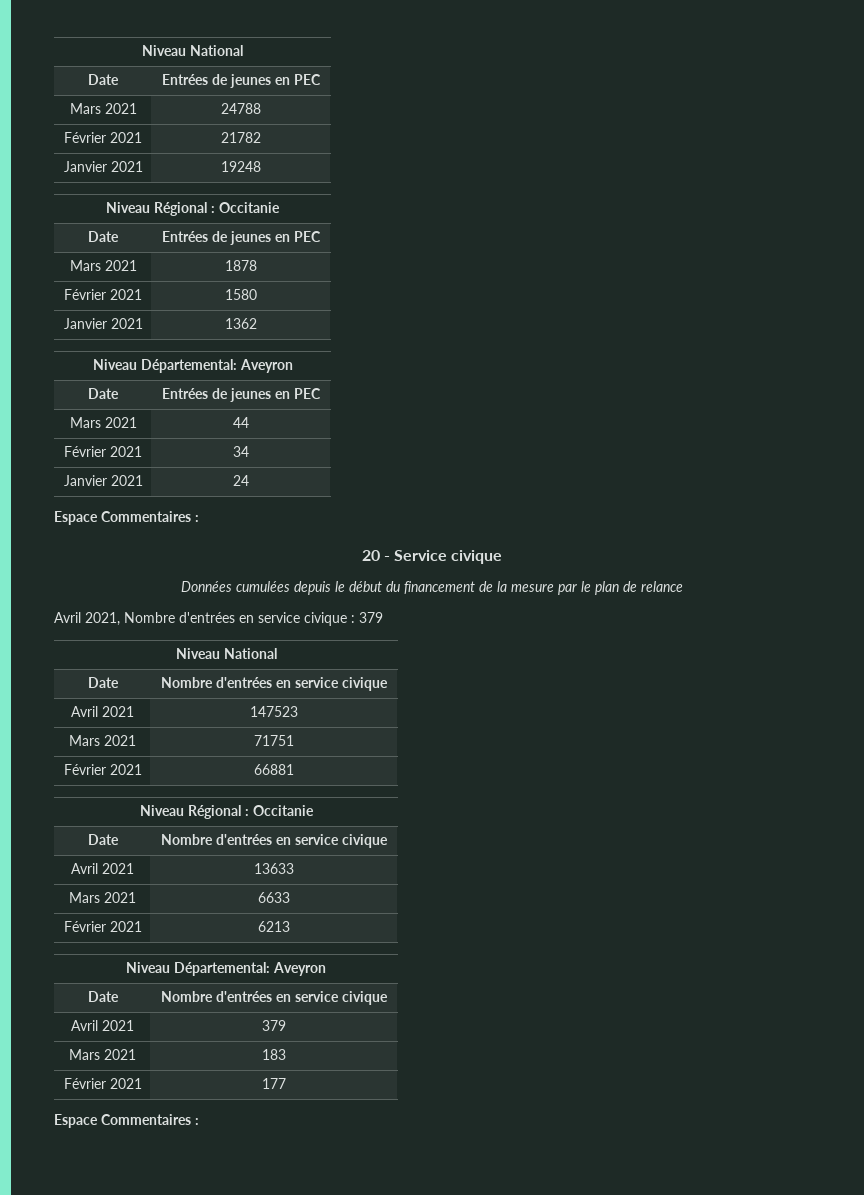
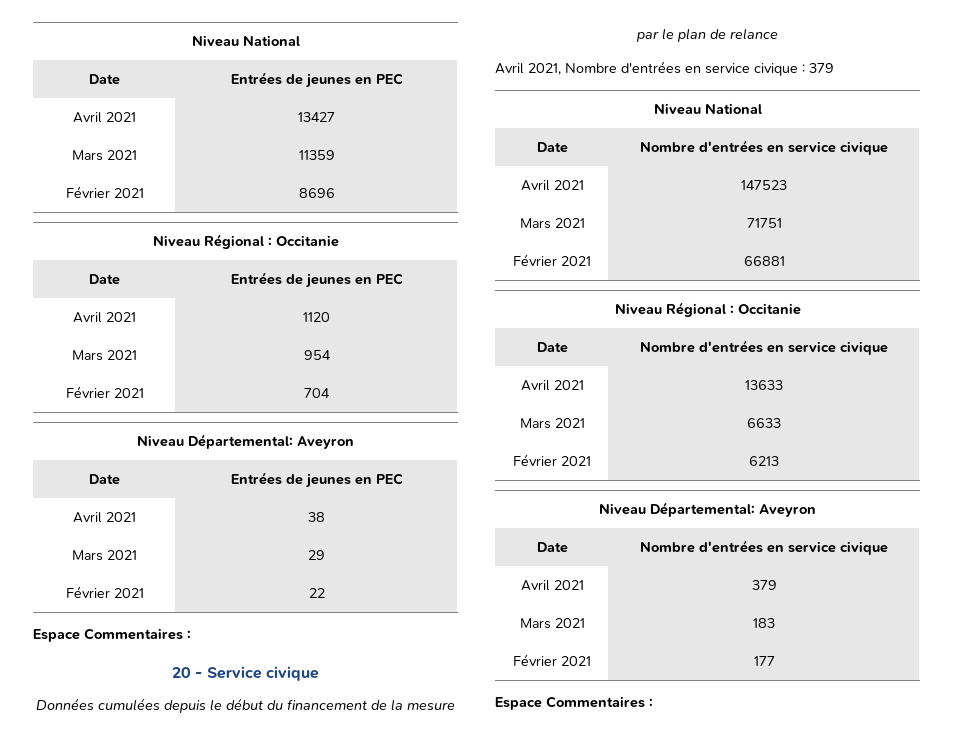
- Mars 2021 | 24788
- Février 2021 | 21782
- Janvier 2021 | 19248
+ Avril 2021 | 13427
+ Mars 2021 | 11359
+ Février 2021 | 8696
- Mars 2021 | 1878
- Février 2021 | 1580
- Janvier 2021 | 1362
+ Avril 2021 | 1120
+ Mars 2021 | 954
+ Février 2021 | 704
- Mars 2021 | 44
- Février 2021 | 34
- Janvier 2021 | 24
+ Avril 2021 | 38
+ Mars 2021 | 29
+ Février 2021 | 22

